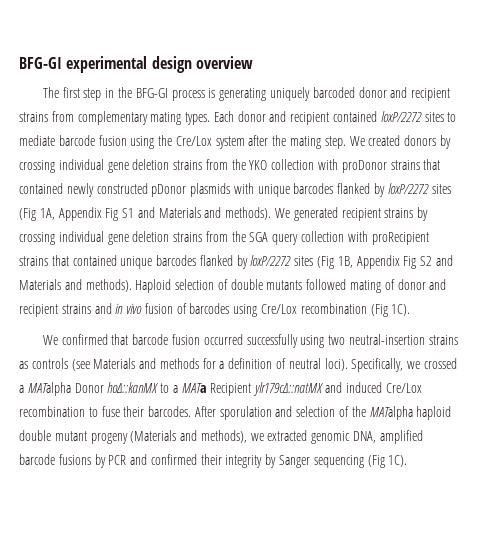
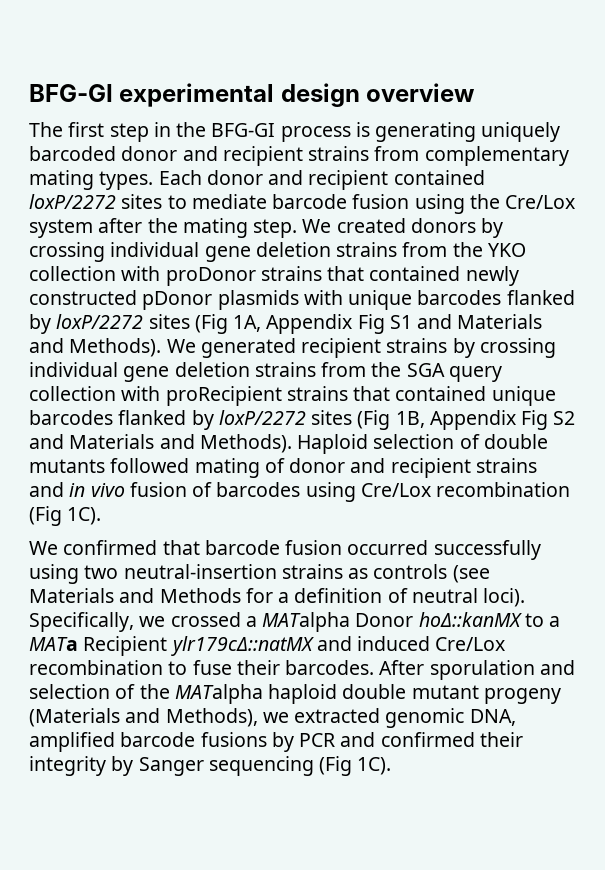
- We created donors by crossing individual gene deletion strains from the YKO collection with proDonor strains that contained newly constructed pDonor plasmids with unique barcodes flanked by loxP/2272 sites (Fig 1A, Appendix Fig S1 and Materials and methods).
+ We created donors by crossing individual gene deletion strains from the YKO collection with proDonor strains that contained newly constructed pDonor plasmids with unique barcodes flanked by loxP/2272 sites (Fig 1A, Appendix Fig S1 and Materials and Methods).
- We generated recipient strains by crossing individual gene deletion strains from the SGA query collection with proRecipient strains that contained unique barcodes flanked by loxP/2272 sites (Fig 1B, Appendix Fig S2 and Materials and methods).
+ We generated recipient strains by crossing individual gene deletion strains from the SGA query collection with proRecipient strains that contained unique barcodes flanked by loxP/2272 sites (Fig 1B, Appendix Fig S2 and Materials and Methods).
- We confirmed that barcode fusion occurred successfully using two neutral-insertion strains as controls (see Materials and methods for a definition of neutral loci).
+ We confirmed that barcode fusion occurred successfully using two neutral-insertion strains as controls (see Materials and Methods for a definition of neutral loci).
- After sporulation and selection of the MATalpha haploid double mutant progeny (Materials and methods), we extracted genomic DNA, amplified barcode fusions by PCR and confirmed their integrity by Sanger sequencing (Fig 1C).
+ After sporulation and selection of the MATalpha haploid double mutant progeny (Materials and Methods), we extracted genomic DNA, amplified barcode fusions by PCR and confirmed their integrity by Sanger sequencing (Fig 1C).

